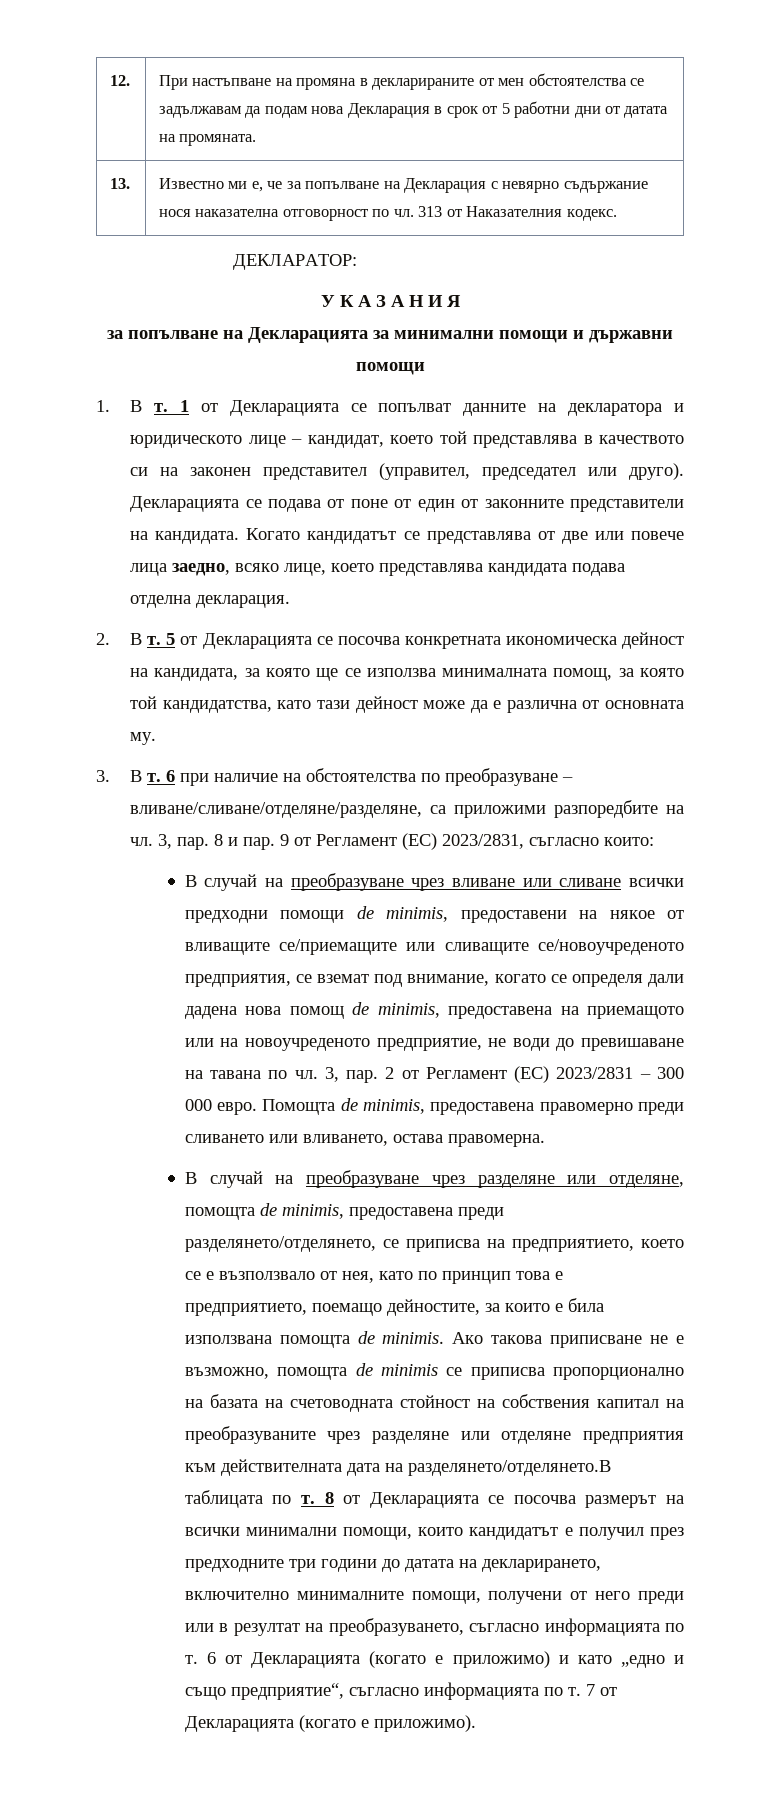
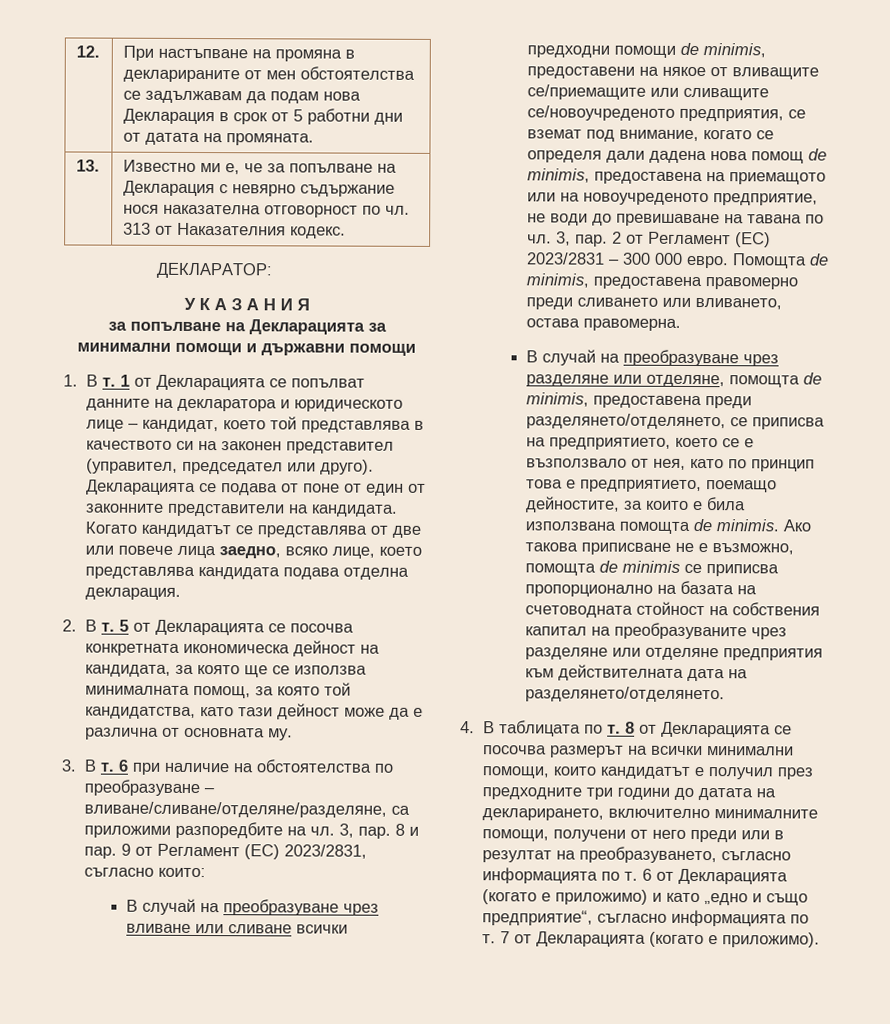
- Ако такова приписване не е възможно, помощта de minimis се приписва пропорционално на базата на счетоводната стойност на собствения капитал на преобразуваните чрез разделяне или отделяне предприятия към действителната дата на разделянето/отделянето.В таблицата по т. 8 от Декларацията се посочва размерът на всички минимални помощи, които кандидатът е получил през предходните три години до датата на декларирането, включително минималните помощи, получени от него преди или в резултат на преобразуването, съгласно информацията по т. 6 от Декларацията (когато е приложимо) и като „едно и също предприятие“, съгласно информацията по т. 7 от Декларацията (когато е приложимо).
+ Ако такова приписване не е възможно, помощта de minimis се приписва пропорционално на базата на счетоводната стойност на собствения капитал на преобразуваните чрез разделяне или отделяне предприятия към действителната дата на разделянето/отделянето.
+ 4. В таблицата по т. 8 от Декларацията се посочва размерът на всички минимални помощи, които кандидатът е получил през предходните три години до датата на декларирането, включително минималните помощи, получени от него преди или в резултат на преобразуването, съгласно информацията по т. 6 от Декларацията (когато е приложимо) и като „едно и също предприятие“, съгласно информацията по т. 7 от Декларацията (когато е приложимо).

